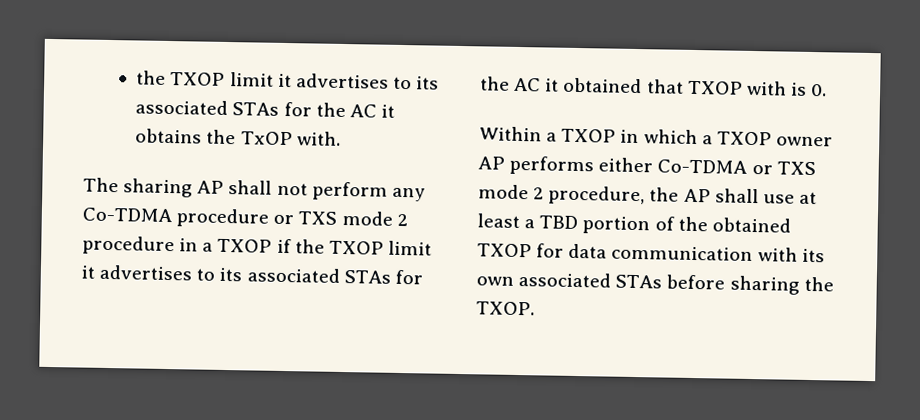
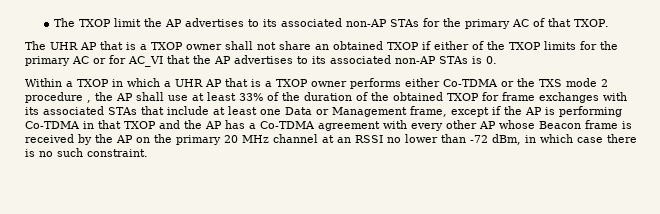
- the TXOP limit it advertises to its associated STAs for the AC it obtains the TxOP with.
- The sharing AP shall not perform any Co-TDMA procedure or TXS mode 2 procedure in a TXOP if the TXOP limit it advertises to its associated STAs for the AC it obtained that TXOP with is 0.
+ The TXOP limit the AP advertises to its associated non-AP STAs for the primary AC of that TXOP.
+ The UHR AP that is a TXOP owner shall not share an obtained TXOP if either of the TXOP limits for the primary AC or for AC_VI that the AP advertises to its associated non-AP STAs is 0.
- Within a TXOP in which a TXOP owner AP performs either Co-TDMA or TXS mode 2 procedure, the AP shall use at least a TBD portion of the obtained TXOP for data communication with its own associated STAs before sharing the TXOP.
+ Within a TXOP in which a UHR AP that is a TXOP owner performs either Co-TDMA or the TXS mode 2 procedure , the AP shall use at least 33% of the duration of the obtained TXOP for frame exchanges with its associated STAs that include at least one Data or Management frame, except if the AP is performing Co-TDMA in that TXOP and the AP has a Co-TDMA agreement with every other AP whose Beacon frame is received by the AP on the primary 20 MHz channel at an RSSI no lower than -72 dBm, in which case there is no such constraint.

